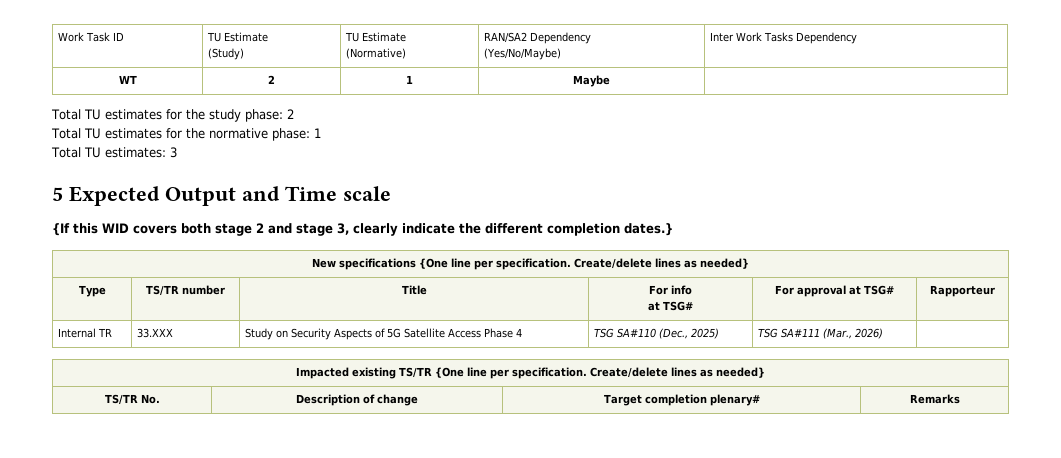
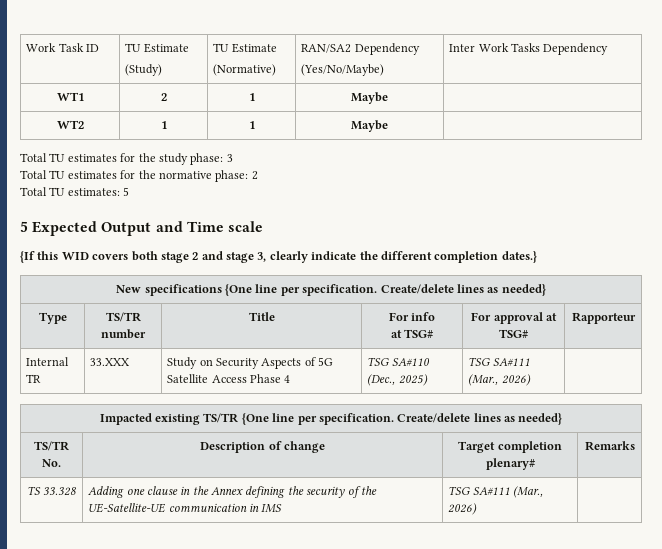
- WT | 2 | 1 | Maybe |
+ WT1 | 2 | 1 | Maybe |
+ WT2 | 1 | 1 | Maybe |
- Total TU estimates for the study phase: 2
+ Total TU estimates for the study phase: 3
- Total TU estimates for the normative phase: 1
+ Total TU estimates for the normative phase: 2
- Total TU estimates: 3
+ Total TU estimates: 5
+ TS 33.328 | Adding one clause in the Annex defining the security of the UE-Satellite-UE communication in IMS | TSG SA#111 (Mar., 2026) |

